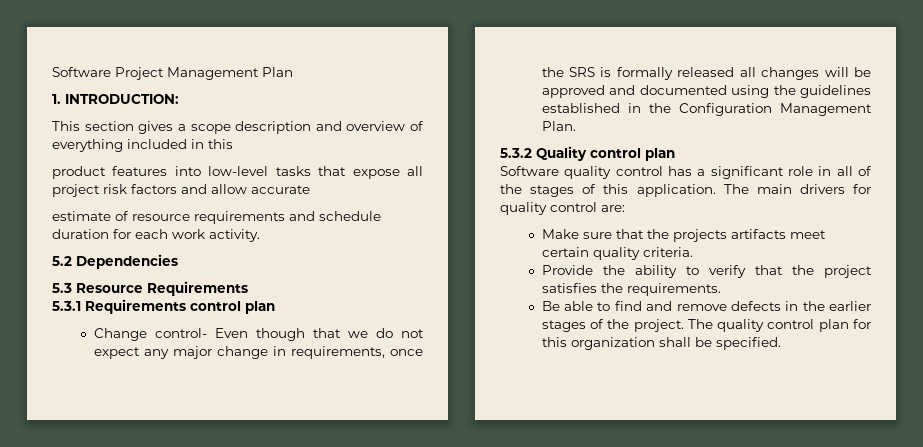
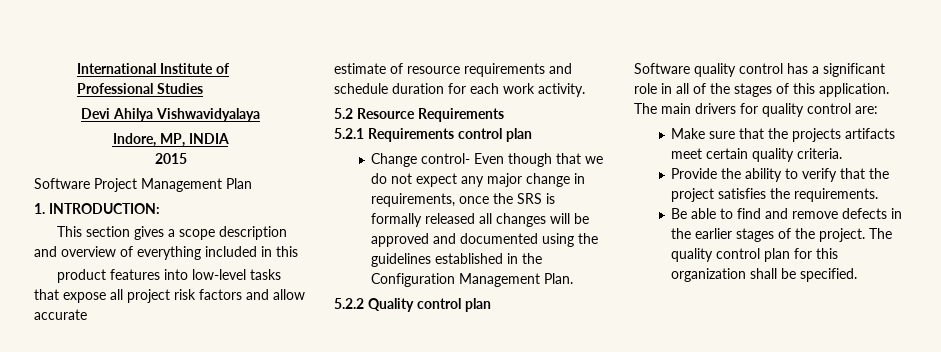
+ International Institute of Professional Studies
+ Devi Ahilya Vishwavidyalaya
+ Indore, MP, INDIA
+ 2015
- 5.2 Dependencies
- 5.3 Resource Requirements
+ 5.2 Resource Requirements
- 5.3.1 Requirements control plan
+ 5.2.1 Requirements control plan
- 5.3.2 Quality control plan
+ 5.2.2 Quality control plan

